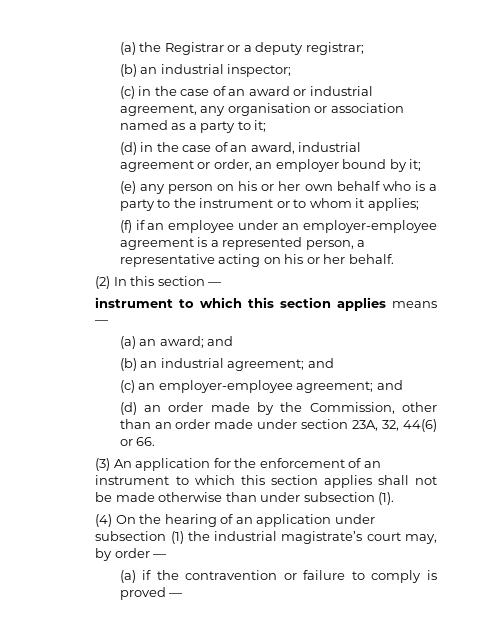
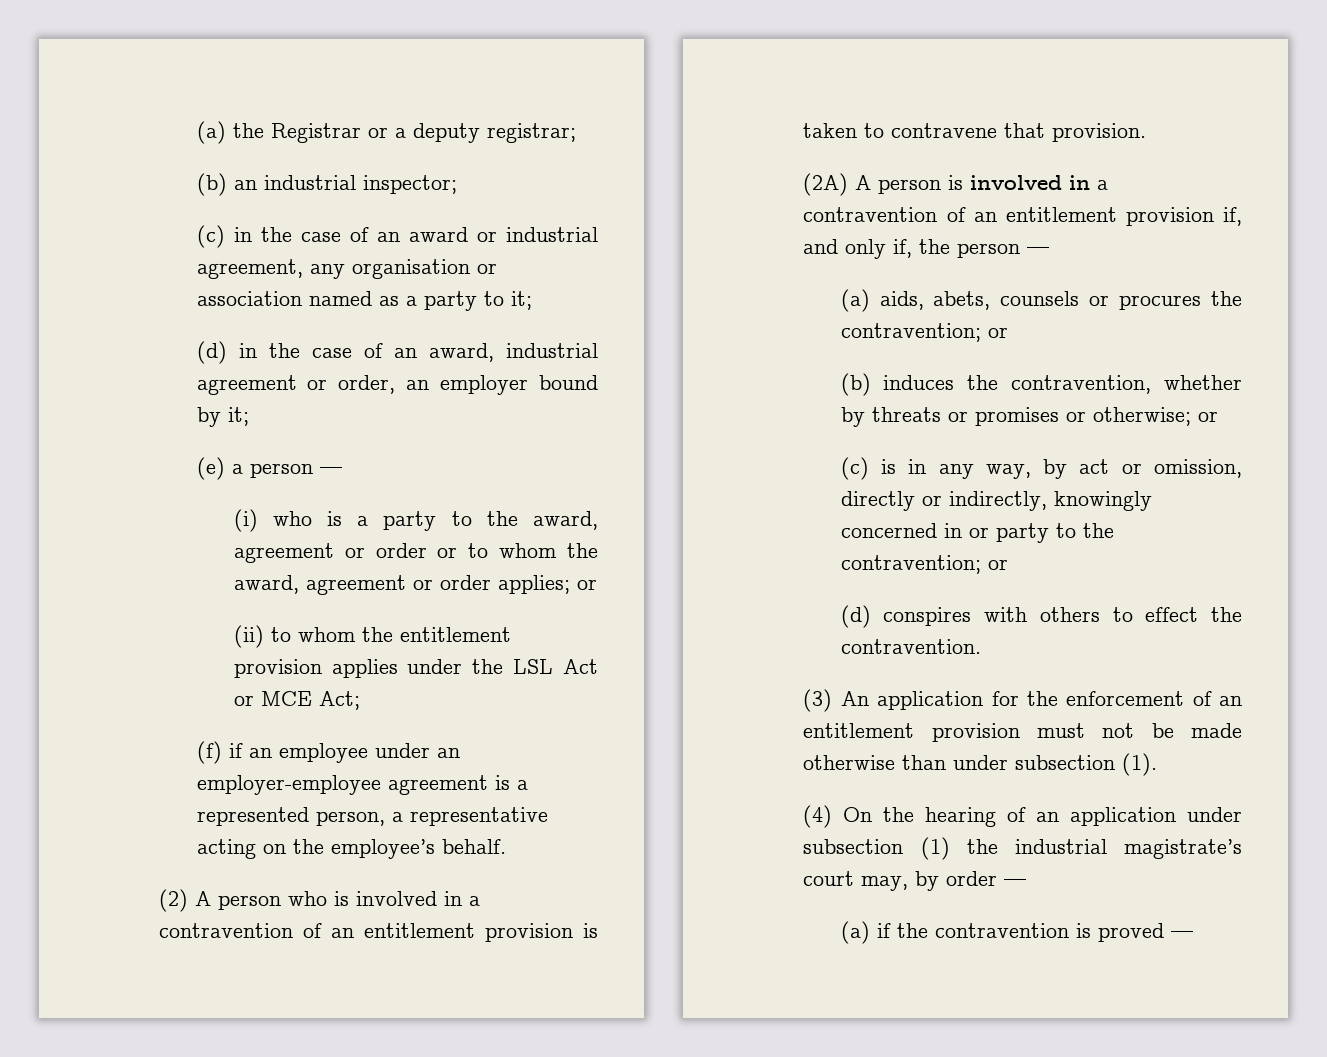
- (e) any person on his or her own behalf who is a party to the instrument or to whom it applies;
+ (e) a person —
+ (i) who is a party to the award, agreement or order or to whom the award, agreement or order applies; or
+ (ii) to whom the entitlement provision applies under the LSL Act or MCE Act;
- (f) if an employee under an employer-employee agreement is a represented person, a representative acting on his or her behalf.
+ (f) if an employee under an employer-employee agreement is a represented person, a representative acting on the employee’s behalf.
- (2) In this section —
- instrument to which this section applies means —
- (a) an award; and
- (b) an industrial agreement; and
- (c) an employer-employee agreement; and
- (d) an order made by the Commission, other than an order made under section 23A, 32, 44(6) or 66.
+ (2) A person who is involved in a contravention of an entitlement provision is taken to contravene that provision.
+ (2A) A person is involved in a contravention of an entitlement provision if, and only if, the person —
+ (a) aids, abets, counsels or procures the contravention; or
+ (b) induces the contravention, whether by threats or promises or otherwise; or
+ (c) is in any way, by act or omission, directly or indirectly, knowingly concerned in or party to the contravention; or
+ (d) conspires with others to effect the contravention.
- (3) An application for the enforcement of an instrument to which this section applies shall not be made otherwise than under subsection (1).
+ (3) An application for the enforcement of an entitlement provision must not be made otherwise than under subsection (1).
- (a) if the contravention or failure to comply is proved —
+ (a) if the contravention is proved —

